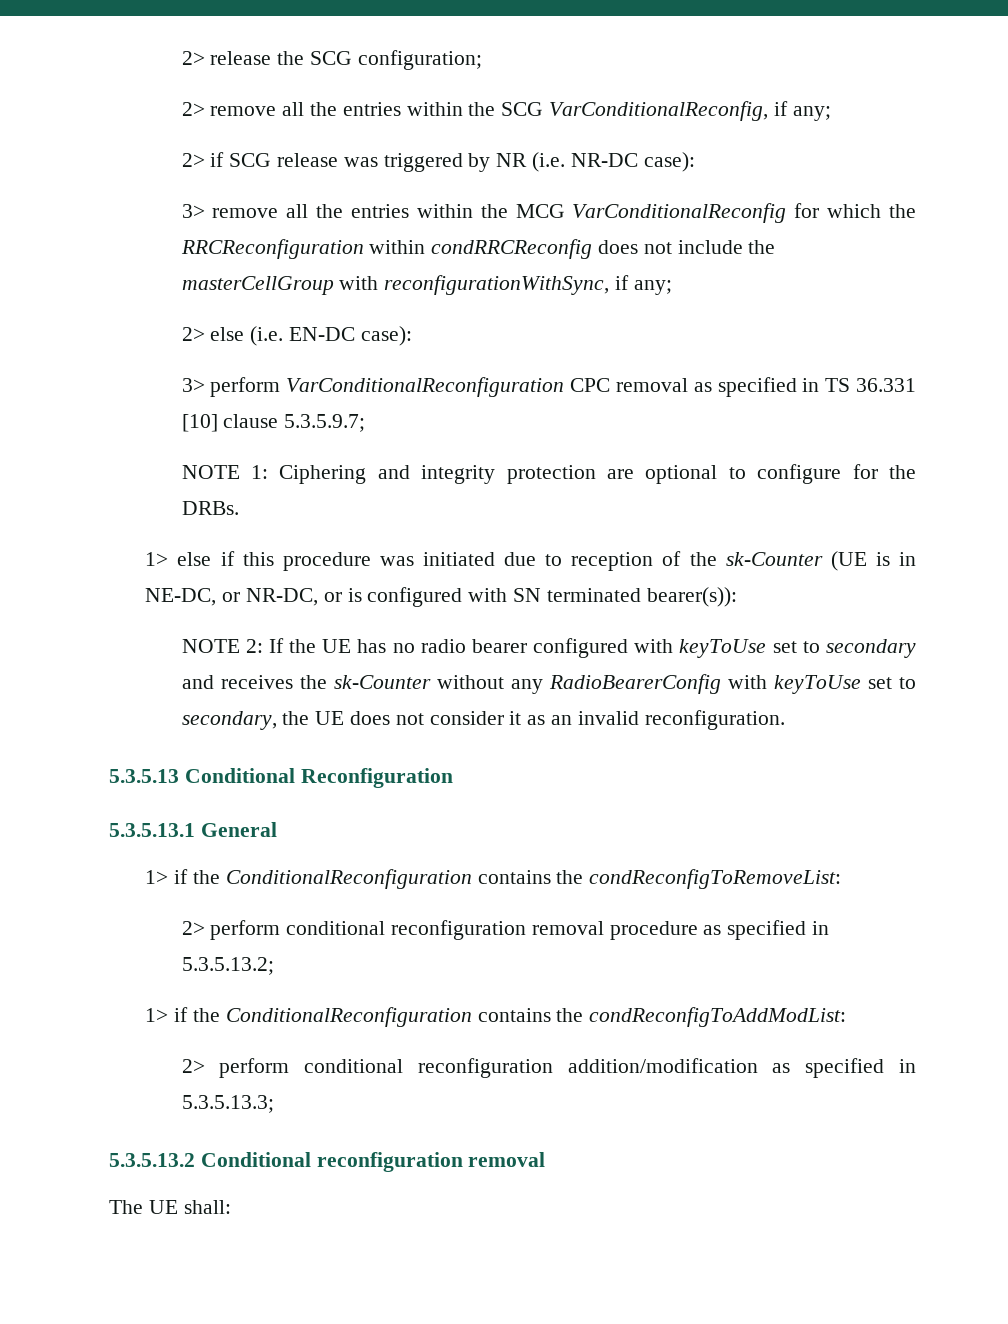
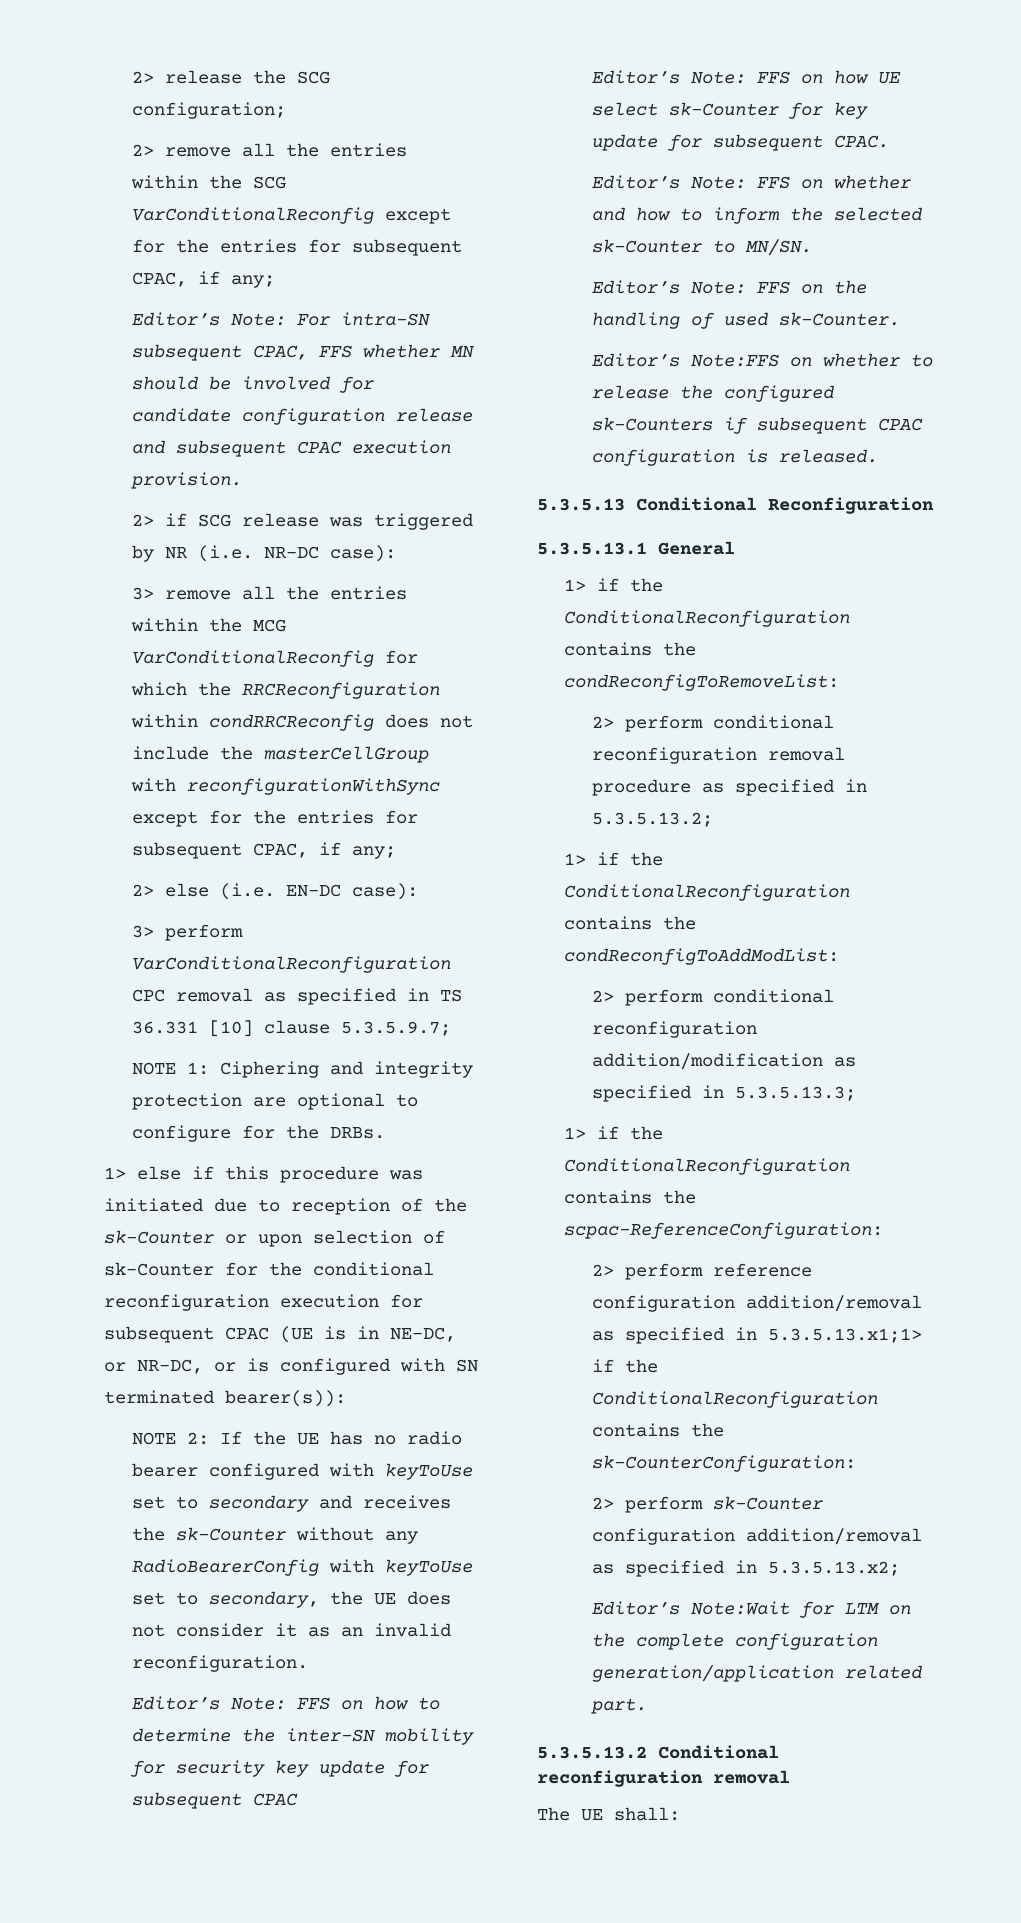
- 2> remove all the entries within the SCG VarConditionalReconfig, if any;
+ 2> remove all the entries within the SCG VarConditionalReconfig except for the entries for subsequent CPAC, if any;
+ Editor’s Note: For intra-SN subsequent CPAC, FFS whether MN should be involved for candidate configuration release and subsequent CPAC execution provision.
- 3> remove all the entries within the MCG VarConditionalReconfig for which the RRCReconfiguration within condRRCReconfig does not include the masterCellGroup with reconfigurationWithSync, if any;
+ 3> remove all the entries within the MCG VarConditionalReconfig for which the RRCReconfiguration within condRRCReconfig does not include the masterCellGroup with reconfigurationWithSync except for the entries for subsequent CPAC, if any;
- 1> else if this procedure was initiated due to reception of the sk-Counter (UE is in NE-DC, or NR-DC, or is configured with SN terminated bearer(s)):
+ 1> else if this procedure was initiated due to reception of the sk-Counter or upon selection of sk-Counter for the conditional reconfiguration execution for subsequent CPAC (UE is in NE-DC, or NR-DC, or is configured with SN terminated bearer(s)):
+ Editor’s Note: FFS on how to determine the inter-SN mobility for security key update for subsequent CPAC
+ Editor’s Note: FFS on how UE select sk-Counter for key update for subsequent CPAC.
+ Editor’s Note: FFS on whether and how to inform the selected sk-Counter to MN/SN.
+ Editor’s Note: FFS on the handling of used sk-Counter.
+ Editor’s Note:FFS on whether to release the configured sk-Counters if subsequent CPAC configuration is released.
+ 1> if the ConditionalReconfiguration contains the scpac-ReferenceConfiguration:
+ 2> perform reference configuration addition/removal as specified in 5.3.5.13.x1;1> if the ConditionalReconfiguration contains the sk-CounterConfiguration:
+ 2> perform sk-Counter configuration addition/removal as specified in 5.3.5.13.x2;
+ Editor’s Note:Wait for LTM on the complete configuration generation/application related part.

